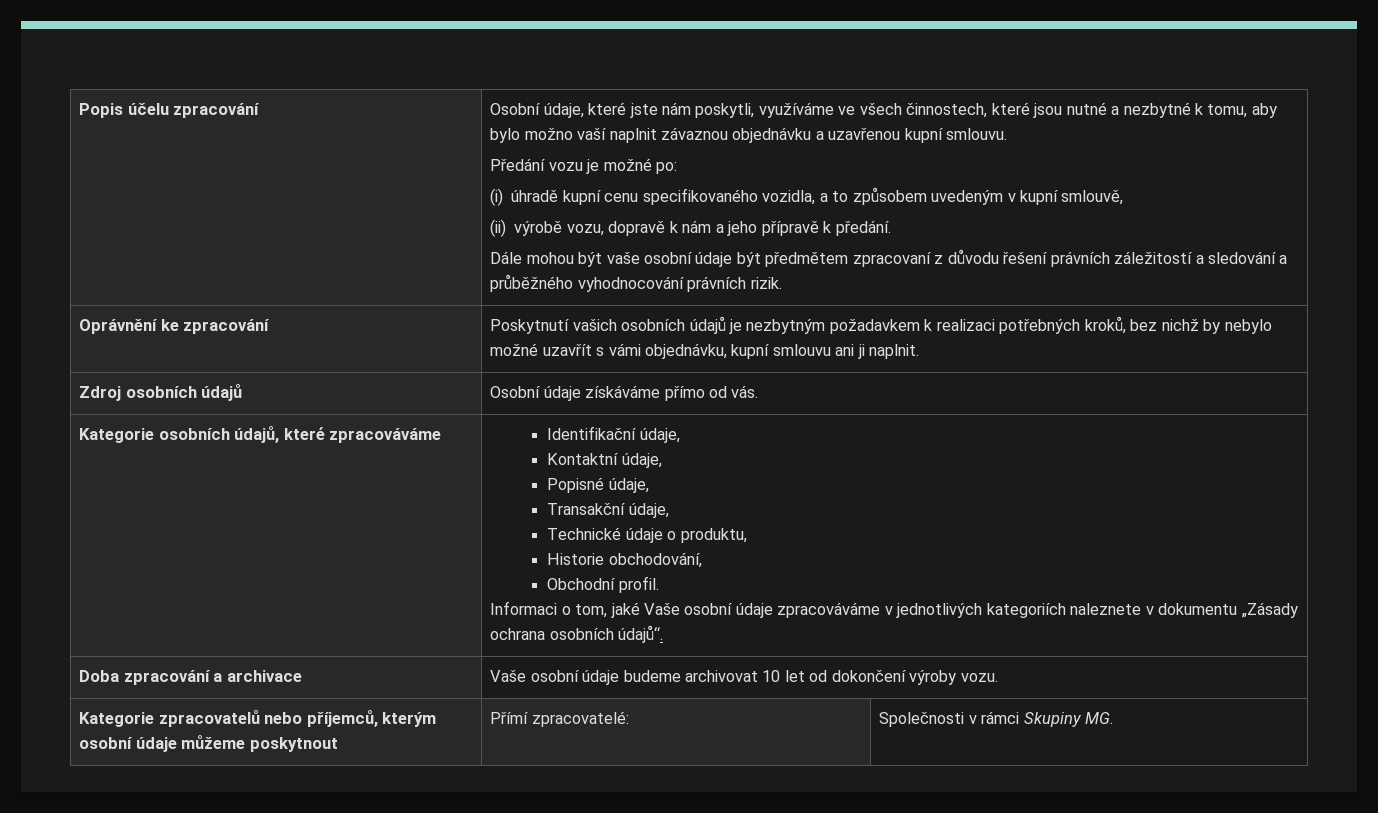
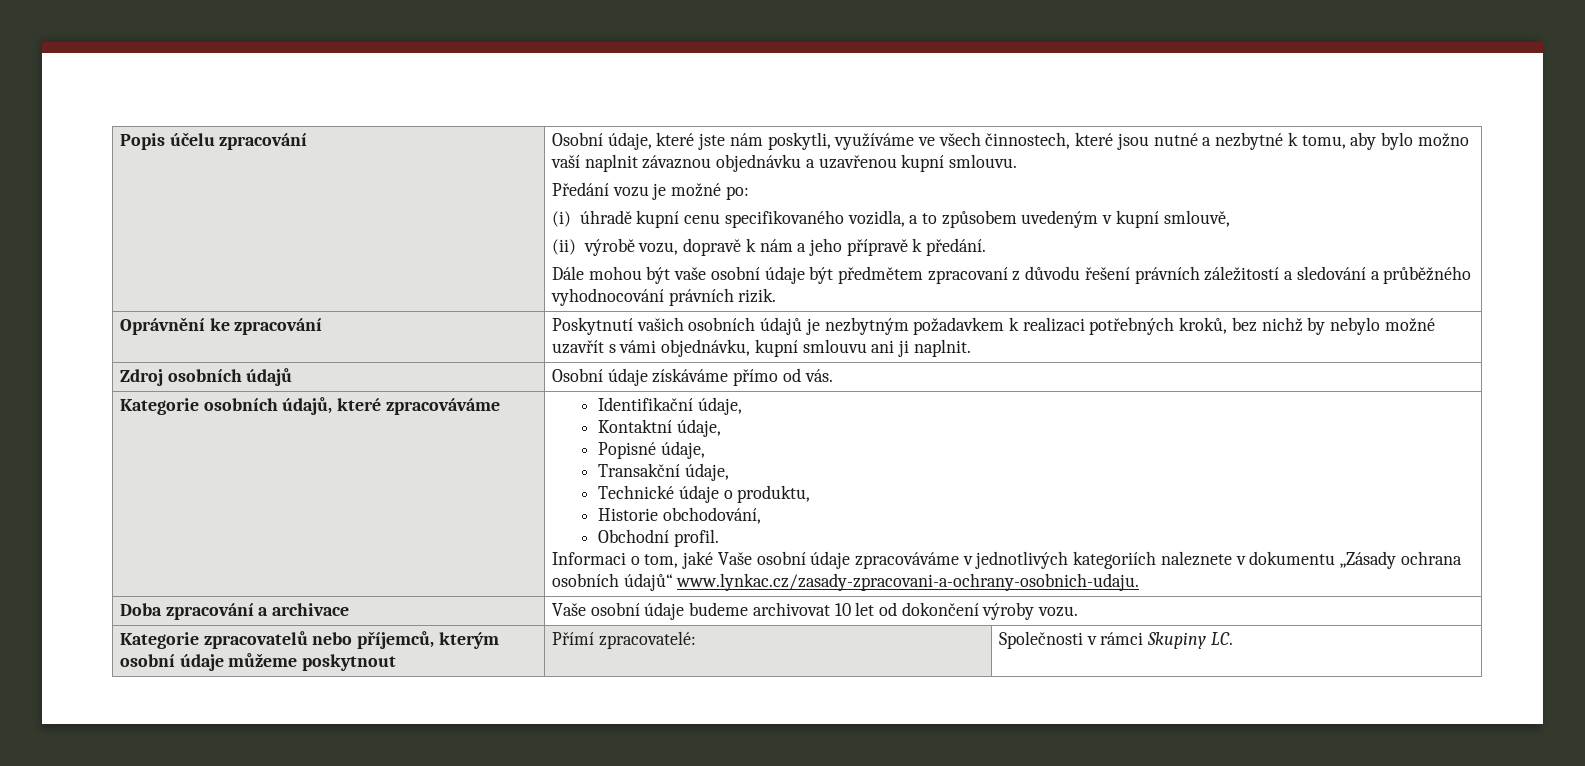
  Kategorie osobních údajů, které zpracováváme | Identifikační údaje,
  Kontaktní údaje,
  Popisné údaje,
  Transakční údaje,
  Technické údaje o produktu,
  Historie obchodování,
  Obchodní profil.
- Informaci o tom, jaké Vaše osobní údaje zpracováváme v jednotlivých kategoriích naleznete v dokumentu „Zásady ochrana osobních údajů“.
+ Informaci o tom, jaké Vaše osobní údaje zpracováváme v jednotlivých kategoriích naleznete v dokumentu „Zásady ochrana osobních údajů“ www.lynkac.cz/zasady-zpracovani-a-ochrany-osobnich-udaju.
- Kategorie zpracovatelů nebo příjemců, kterým osobní údaje můžeme poskytnout | Přímí zpracovatelé: | Společnosti v rámci Skupiny MG.
+ Kategorie zpracovatelů nebo příjemců, kterým osobní údaje můžeme poskytnout | Přímí zpracovatelé: | Společnosti v rámci Skupiny LC.

